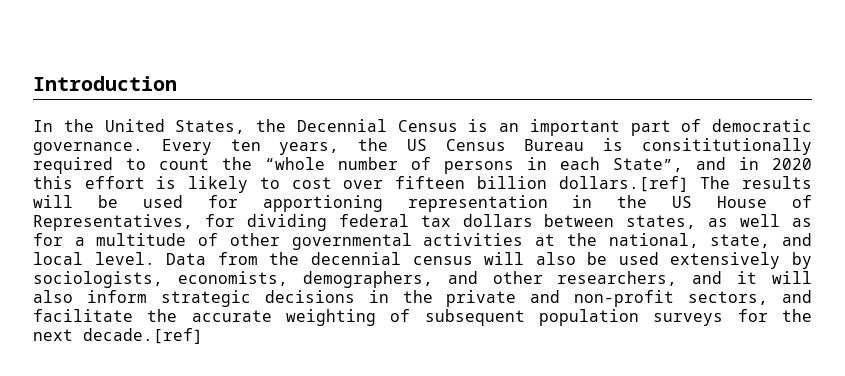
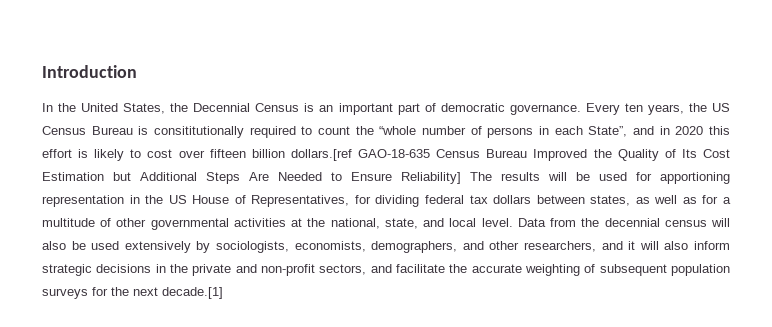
- Every ten years, the US Census Bureau is consititutionally required to count the “whole number of persons in each State”, and in 2020 this effort is likely to cost over fifteen billion dollars.[ref] The results will be used for apportioning representation in the US House of Representatives, for dividing federal tax dollars between states, as well as for a multitude of other governmental activities at the national, state, and local level.
+ Every ten years, the US Census Bureau is consititutionally required to count the “whole number of persons in each State”, and in 2020 this effort is likely to cost over fifteen billion dollars.[ref GAO-18-635 Census Bureau Improved the Quality of Its Cost Estimation but Additional Steps Are Needed to Ensure Reliability] The results will be used for apportioning representation in the US House of Representatives, for dividing federal tax dollars between states, as well as for a multitude of other governmental activities at the national, state, and local level.
- Data from the decennial census will also be used extensively by sociologists, economists, demographers, and other researchers, and it will also inform strategic decisions in the private and non-profit sectors, and facilitate the accurate weighting of subsequent population surveys for the next decade.[ref]
+ Data from the decennial census will also be used extensively by sociologists, economists, demographers, and other researchers, and it will also inform strategic decisions in the private and non-profit sectors, and facilitate the accurate weighting of subsequent population surveys for the next decade.[1]

